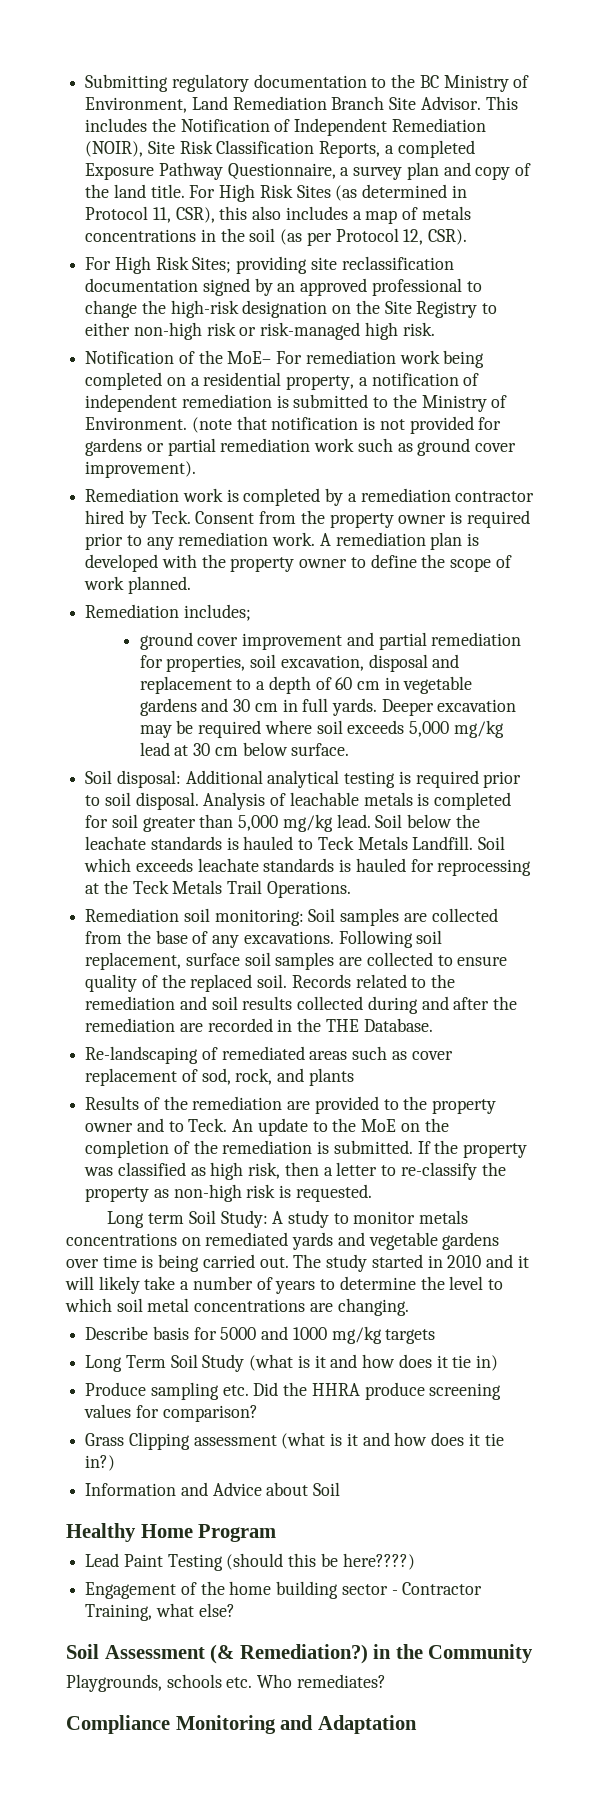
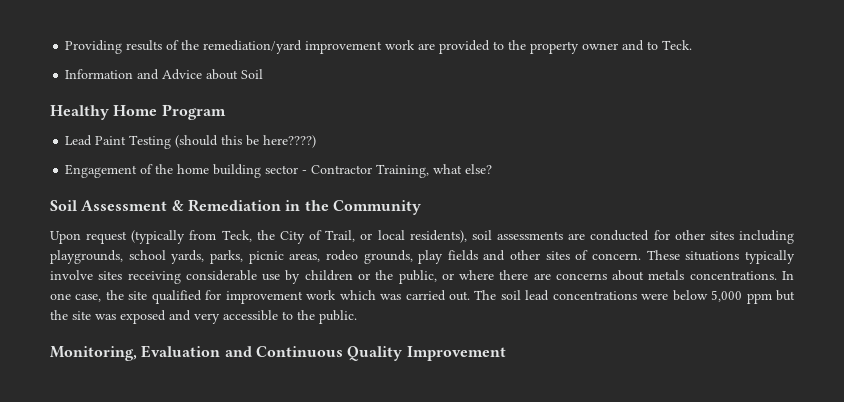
- Submitting regulatory documentation to the BC Ministry of Environment, Land Remediation Branch Site Advisor. This includes the Notification of Independent Remediation (NOIR), Site Risk Classification Reports, a completed Exposure Pathway Questionnaire, a survey plan and copy of the land title. For High Risk Sites (as determined in Protocol 11, CSR), this also includes a map of metals concentrations in the soil (as per Protocol 12, CSR).
- For High Risk Sites; providing site reclassification documentation signed by an approved professional to change the high-risk designation on the Site Registry to either non-high risk or risk-managed high risk.
- Notification of the MoE– For remediation work being completed on a residential property, a notification of independent remediation is submitted to the Ministry of Environment. (note that notification is not provided for gardens or partial remediation work such as ground cover improvement).
- Remediation work is completed by a remediation contractor hired by Teck. Consent from the property owner is required prior to any remediation work. A remediation plan is developed with the property owner to define the scope of work planned.
- Remediation includes;
- ground cover improvement and partial remediation for properties, soil excavation, disposal and replacement to a depth of 60 cm in vegetable gardens and 30 cm in full yards. Deeper excavation may be required where soil exceeds 5,000 mg/kg lead at 30 cm below surface.
- Soil disposal: Additional analytical testing is required prior to soil disposal. Analysis of leachable metals is completed for soil greater than 5,000 mg/kg lead. Soil below the leachate standards is hauled to Teck Metals Landfill. Soil which exceeds leachate standards is hauled for reprocessing at the Teck Metals Trail Operations.
- Remediation soil monitoring: Soil samples are collected from the base of any excavations. Following soil replacement, surface soil samples are collected to ensure quality of the replaced soil. Records related to the remediation and soil results collected during and after the remediation are recorded in the THE Database.
- Re-landscaping of remediated areas such as cover replacement of sod, rock, and plants
- Results of the remediation are provided to the property owner and to Teck. An update to the MoE on the completion of the remediation is submitted. If the property was classified as high risk, then a letter to re-classify the property as non-high risk is requested.
- Long term Soil Study: A study to monitor metals concentrations on remediated yards and vegetable gardens over time is being carried out. The study started in 2010 and it will likely take a number of years to determine the level to which soil metal concentrations are changing.
- Describe basis for 5000 and 1000 mg/kg targets
- Long Term Soil Study (what is it and how does it tie in)
- Produce sampling etc. Did the HHRA produce screening values for comparison?
- Grass Clipping assessment (what is it and how does it tie in?)
+ Providing results of the remediation/yard improvement work are provided to the property owner and to Teck.
- Soil Assessment (& Remediation?) in the Community
+ Soil Assessment & Remediation in the Community
- Playgrounds, schools etc. Who remediates?
- Compliance Monitoring and Adaptation
+ Upon request (typically from Teck, the City of Trail, or local residents), soil assessments are conducted for other sites including playgrounds, school yards, parks, picnic areas, rodeo grounds, play fields and other sites of concern. These situations typically involve sites receiving considerable use by children or the public, or where there are concerns about metals concentrations. In one case, the site qualified for improvement work which was carried out. The soil lead concentrations were below 5,000 ppm but the site was exposed and very accessible to the public.
+ Monitoring, Evaluation and Continuous Quality Improvement

